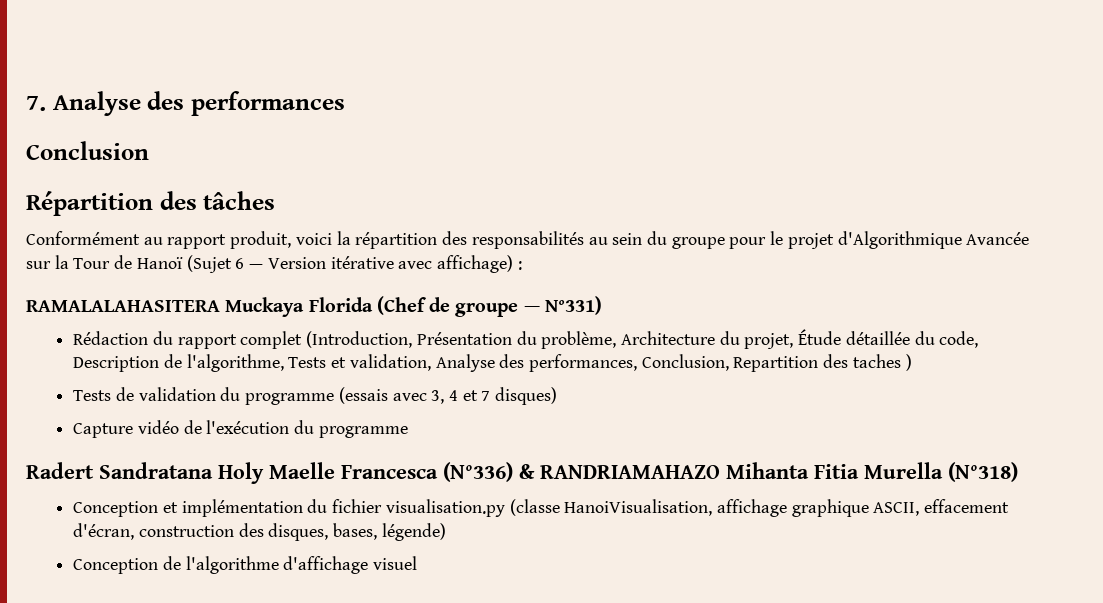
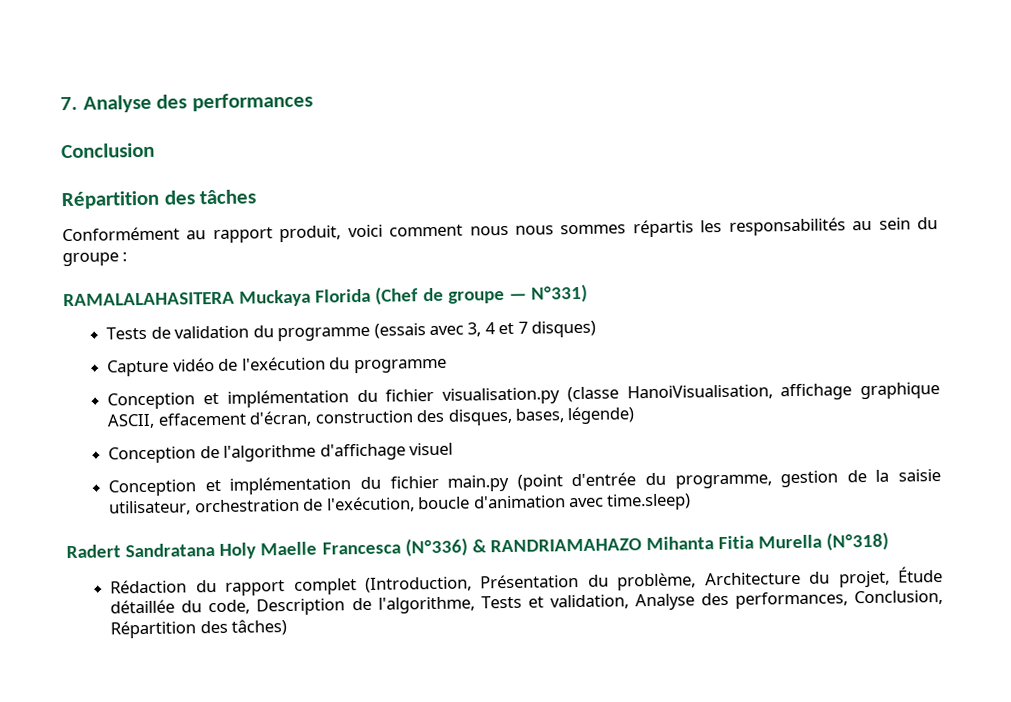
- Conformément au rapport produit, voici la répartition des responsabilités au sein du groupe pour le projet d'Algorithmique Avancée sur la Tour de Hanoï (Sujet 6 — Version itérative avec affichage) :
+ Conformément au rapport produit, voici comment nous nous sommes répartis les responsabilités au sein du groupe :
+ Tests de validation du programme (essais avec 3, 4 et 7 disques)
+ Capture vidéo de l'exécution du programme
+ Conception et implémentation du fichier visualisation.py (classe HanoiVisualisation, affichage graphique ASCII, effacement d'écran, construction des disques, bases, légende)
+ Conception de l'algorithme d'affichage visuel
+ Conception et implémentation du fichier main.py (point d'entrée du programme, gestion de la saisie utilisateur, orchestration de l'exécution, boucle d'animation avec time.sleep)
+ Radert Sandratana Holy Maelle Francesca (N°336) & RANDRIAMAHAZO Mihanta Fitia Murella (N°318)
- Rédaction du rapport complet (Introduction, Présentation du problème, Architecture du projet, Étude détaillée du code, Description de l'algorithme, Tests et validation, Analyse des performances, Conclusion, Repartition des taches )
- Tests de validation du programme (essais avec 3, 4 et 7 disques)
- Capture vidéo de l'exécution du programme
- Radert Sandratana Holy Maelle Francesca (N°336) & RANDRIAMAHAZO Mihanta Fitia Murella (N°318)
- Conception et implémentation du fichier visualisation.py (classe HanoiVisualisation, affichage graphique ASCII, effacement d'écran, construction des disques, bases, légende)
- Conception de l'algorithme d'affichage visuel
+ Rédaction du rapport complet (Introduction, Présentation du problème, Architecture du projet, Étude détaillée du code, Description de l'algorithme, Tests et validation, Analyse des performances, Conclusion, Répartition des tâches)

